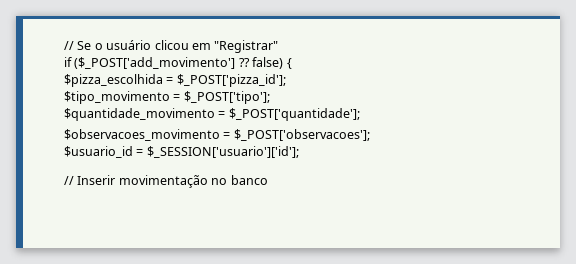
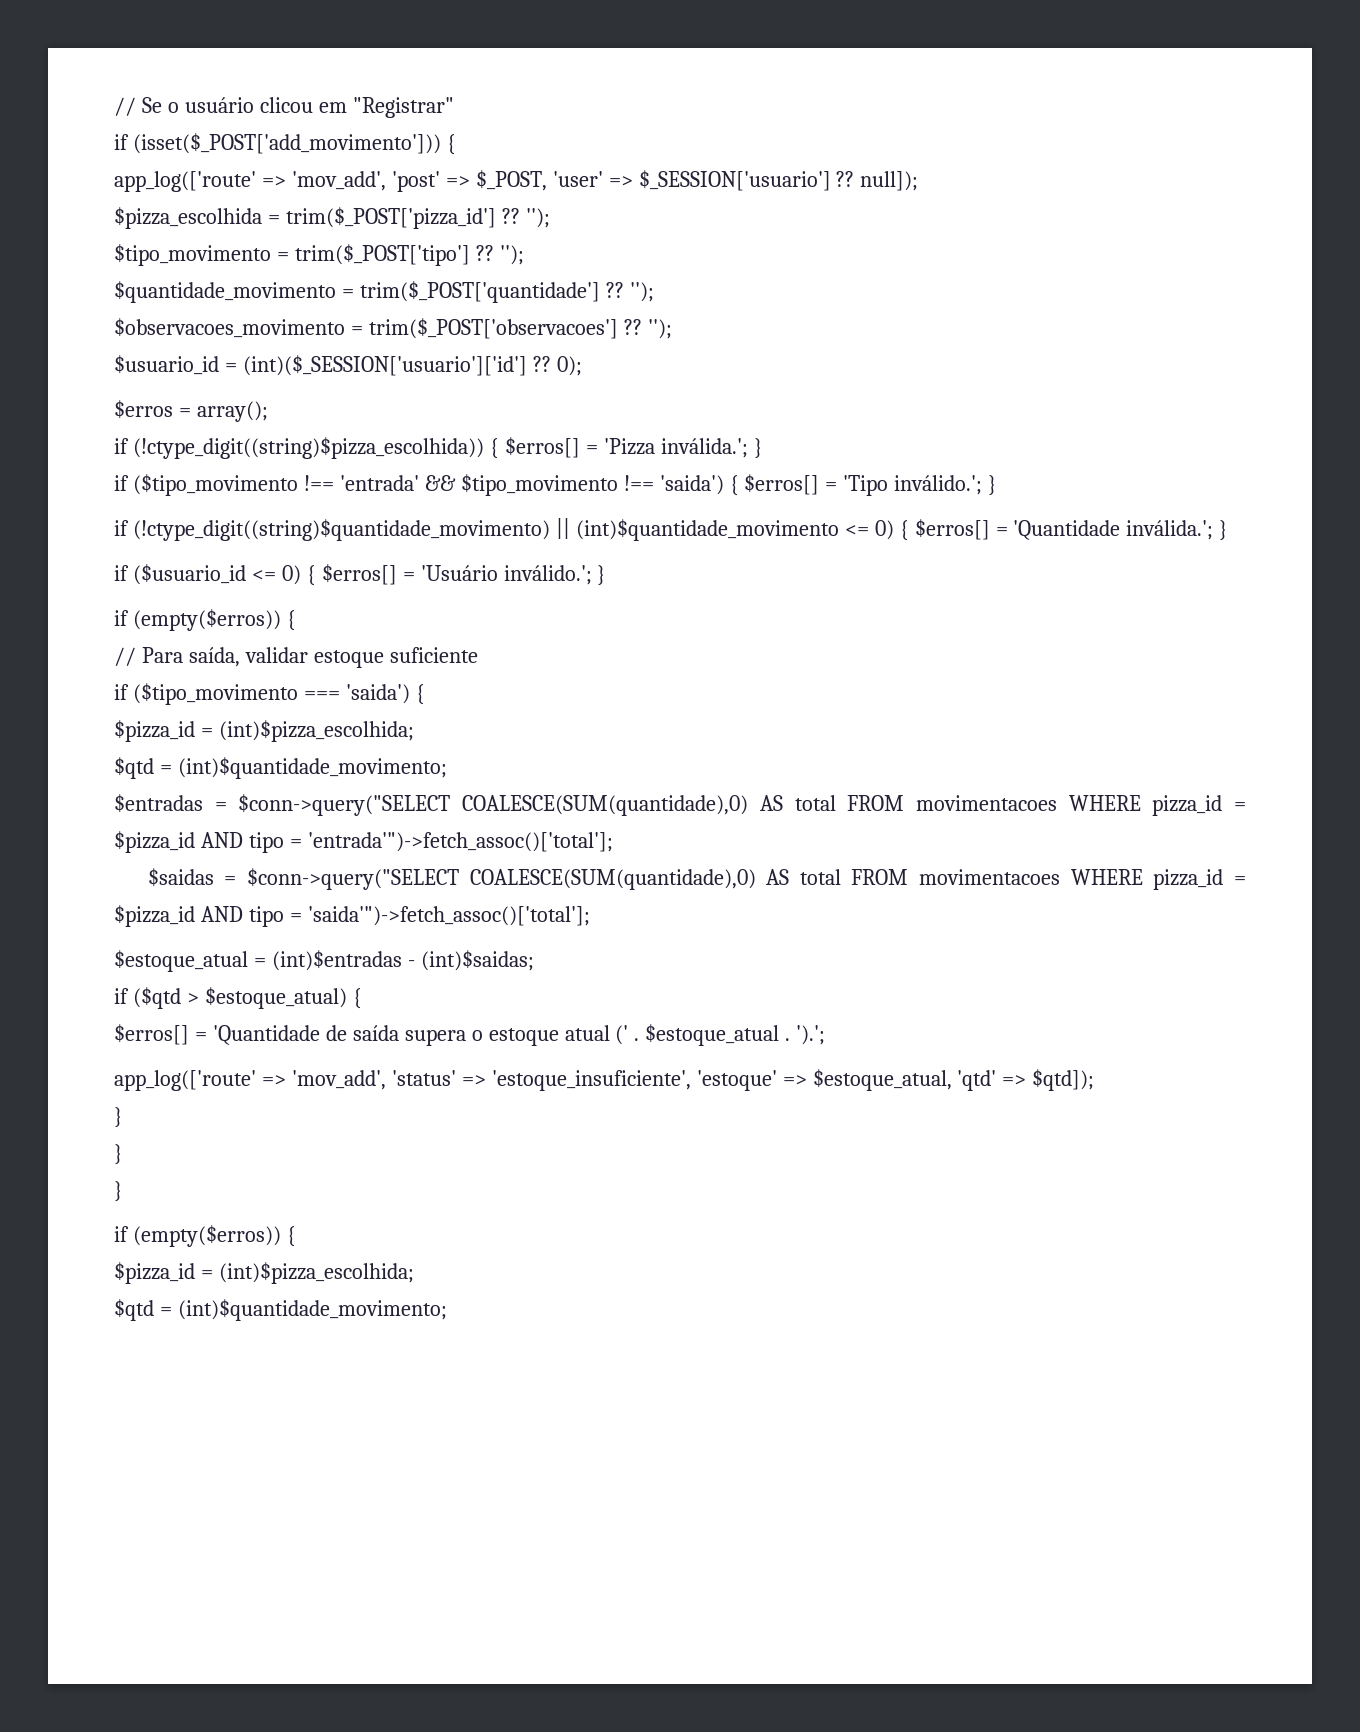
- if ($_POST['add_movimento'] ?? false) {
+ if (isset($_POST['add_movimento'])) {
+ app_log(['route' => 'mov_add', 'post' => $_POST, 'user' => $_SESSION['usuario'] ?? null]);
- $pizza_escolhida = $_POST['pizza_id'];
+ $pizza_escolhida = trim($_POST['pizza_id'] ?? '');
- $tipo_movimento = $_POST['tipo'];
+ $tipo_movimento = trim($_POST['tipo'] ?? '');
- $quantidade_movimento = $_POST['quantidade'];
+ $quantidade_movimento = trim($_POST['quantidade'] ?? '');
- $observacoes_movimento = $_POST['observacoes'];
+ $observacoes_movimento = trim($_POST['observacoes'] ?? '');
- $usuario_id = $_SESSION['usuario']['id'];
- // Inserir movimentação no banco
+ $usuario_id = (int)($_SESSION['usuario']['id'] ?? 0);
+ $erros = array();
+ if (!ctype_digit((string)$pizza_escolhida)) { $erros[] = 'Pizza inválida.'; }
+ if ($tipo_movimento !== 'entrada' && $tipo_movimento !== 'saida') { $erros[] = 'Tipo inválido.'; }
+ if (!ctype_digit((string)$quantidade_movimento) || (int)$quantidade_movimento <= 0) { $erros[] = 'Quantidade inválida.'; }
+ if ($usuario_id <= 0) { $erros[] = 'Usuário inválido.'; }
+ if (empty($erros)) {
+ // Para saída, validar estoque suficiente
+ if ($tipo_movimento === 'saida') {
+ $pizza_id = (int)$pizza_escolhida;
+ $qtd = (int)$quantidade_movimento;
+ $entradas = $conn->query("SELECT COALESCE(SUM(quantidade),0) AS total FROM movimentacoes WHERE pizza_id = $pizza_id AND tipo = 'entrada'")->fetch_assoc()['total'];
+ $saidas = $conn->query("SELECT COALESCE(SUM(quantidade),0) AS total FROM movimentacoes WHERE pizza_id = $pizza_id AND tipo = 'saida'")->fetch_assoc()['total'];
+ $estoque_atual = (int)$entradas - (int)$saidas;
+ if ($qtd > $estoque_atual) {
+ $erros[] = 'Quantidade de saída supera o estoque atual (' . $estoque_atual . ').';
+ app_log(['route' => 'mov_add', 'status' => 'estoque_insuficiente', 'estoque' => $estoque_atual, 'qtd' => $qtd]);
+ }
+ }
+ }
+ if (empty($erros)) {
+ $pizza_id = (int)$pizza_escolhida;
+ $qtd = (int)$quantidade_movimento;

